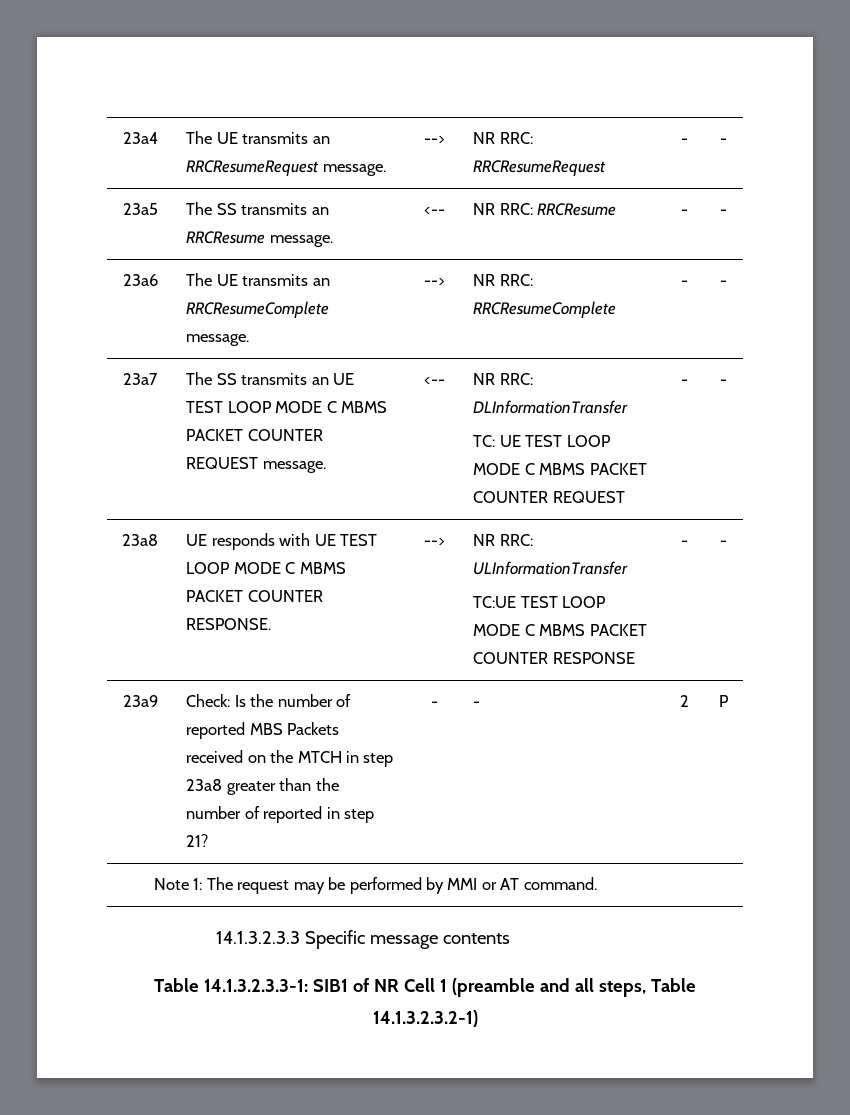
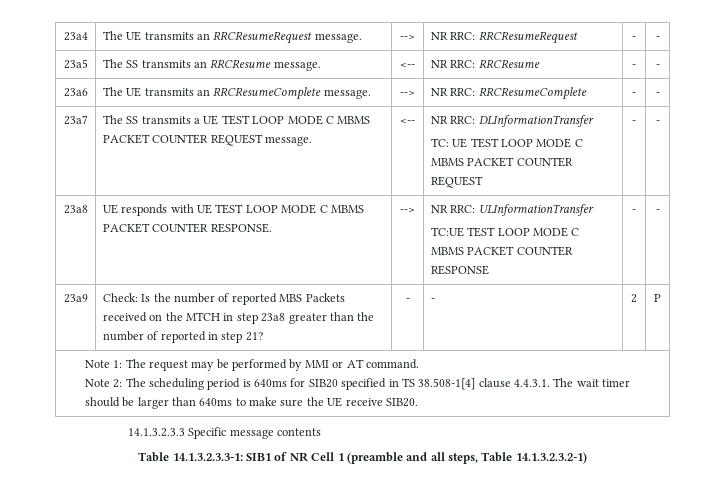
- 23a7 | The SS transmits an UE TEST LOOP MODE C MBMS PACKET COUNTER REQUEST message. | <-- | NR RRC: DLInformationTransfer
+ 23a7 | The SS transmits a UE TEST LOOP MODE C MBMS PACKET COUNTER REQUEST message. | <-- | NR RRC: DLInformationTransfer
+ Note 2: The scheduling period is 640ms for SIB20 specified in TS 38.508-1[4] clause 4.4.3.1. The wait timer should be larger than 640ms to make sure the UE receive SIB20.

